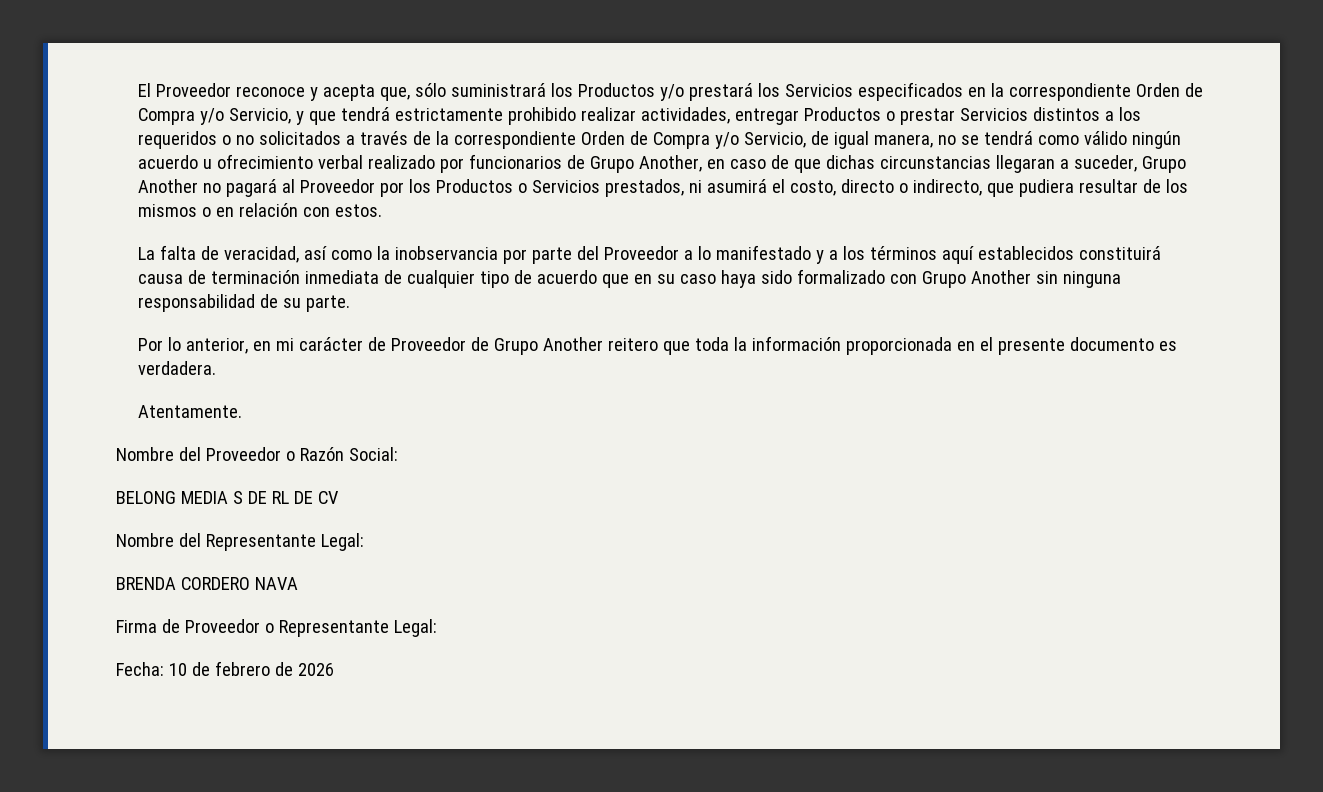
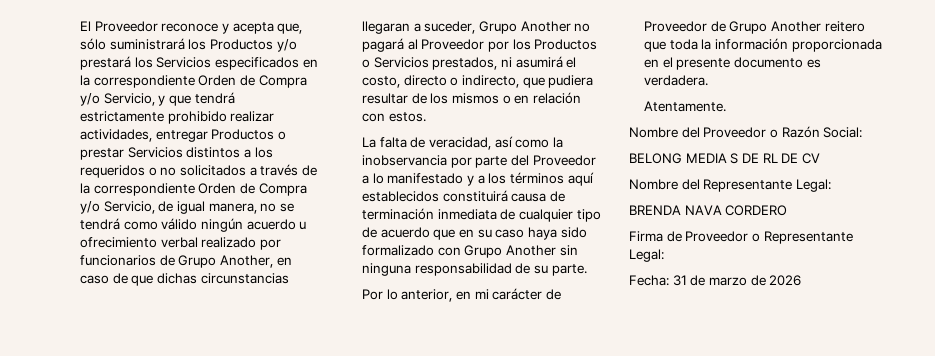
- BRENDA CORDERO NAVA
+ BRENDA NAVA CORDERO
- Fecha: 10 de febrero de 2026
+ Fecha: 31 de marzo de 2026

